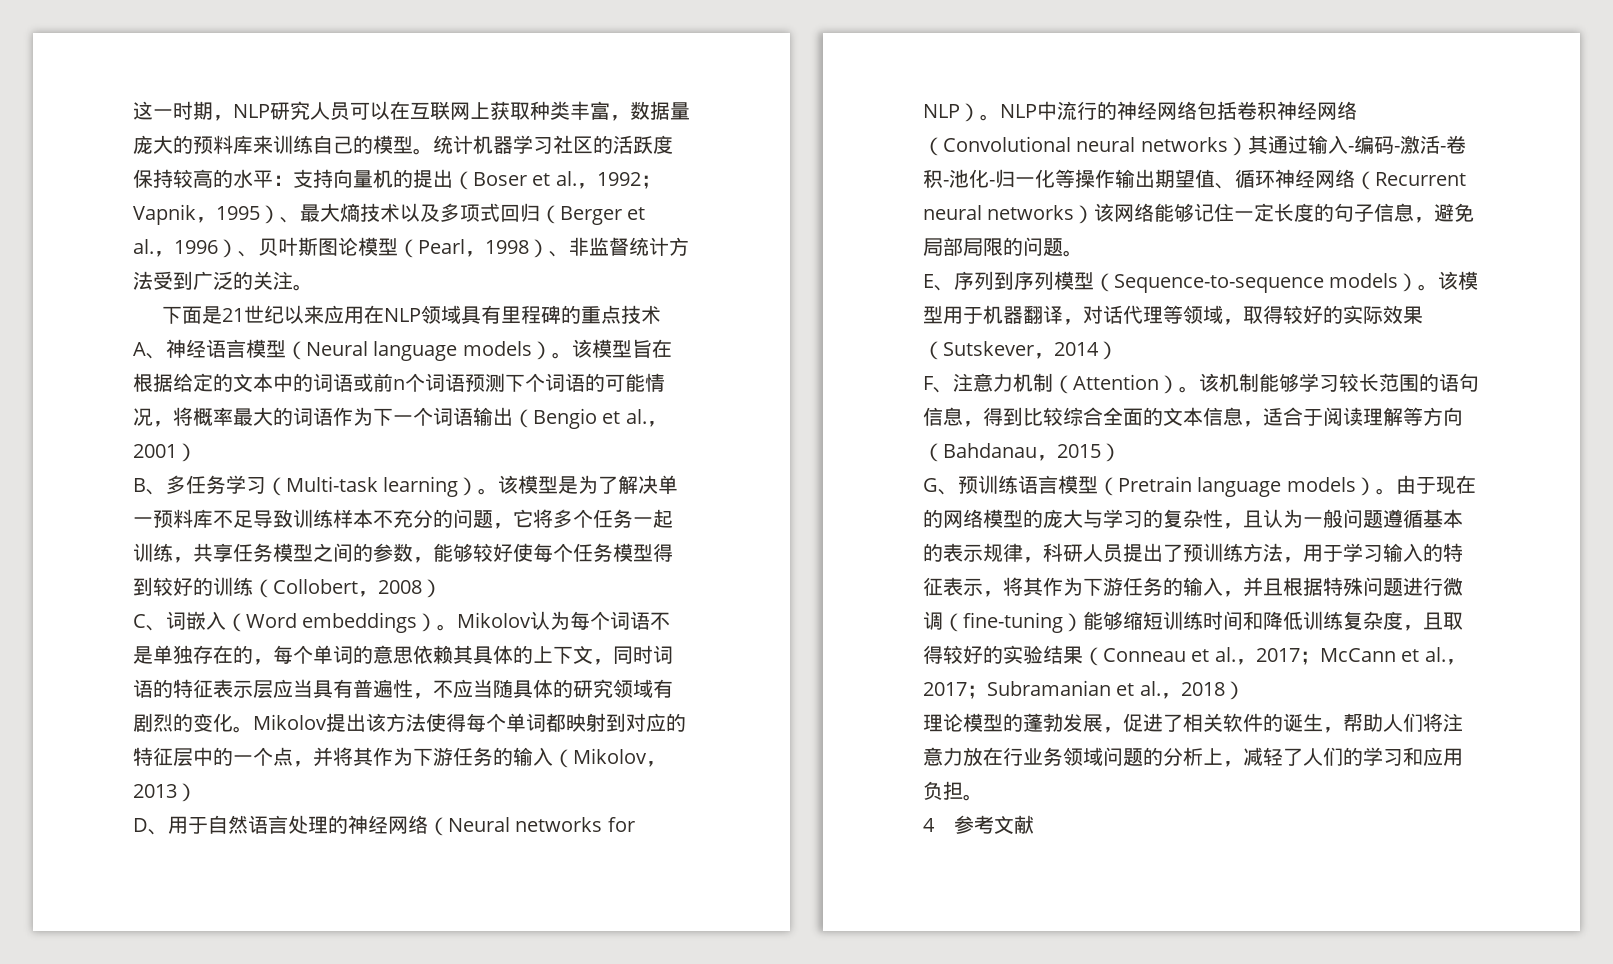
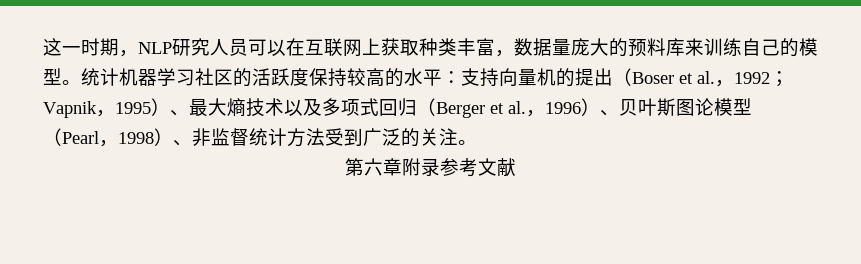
- 下面是21世纪以来应用在NLP领域具有里程碑的重点技术
- A、神经语言模型（Neural language models）。该模型旨在根据给定的文本中的词语或前n个词语预测下个词语的可能情况，将概率最大的词语作为下一个词语输出（Bengio et al.，2001）
- B、多任务学习（Multi-task learning）。该模型是为了解决单一预料库不足导致训练样本不充分的问题，它将多个任务一起训练，共享任务模型之间的参数，能够较好使每个任务模型得到较好的训练（Collobert，2008）
- C、词嵌入（Word embeddings）。Mikolov认为每个词语不是单独存在的，每个单词的意思依赖其具体的上下文，同时词语的特征表示层应当具有普遍性，不应当随具体的研究领域有剧烈的变化。Mikolov提出该方法使得每个单词都映射到对应的特征层中的一个点，并将其作为下游任务的输入（Mikolov，2013）
- D、用于自然语言处理的神经网络（Neural networks for NLP）。NLP中流行的神经网络包括卷积神经网络（Convolutional neural networks）其通过输入-编码-激活-卷积-池化-归一化等操作输出期望值、循环神经网络（Recurrent neural networks）该网络能够记住一定长度的句子信息，避免局部局限的问题。
- E、序列到序列模型（Sequence-to-sequence models）。该模型用于机器翻译，对话代理等领域，取得较好的实际效果（Sutskever，2014）
- F、注意力机制（Attention）。该机制能够学习较长范围的语句信息，得到比较综合全面的文本信息，适合于阅读理解等方向（Bahdanau，2015）
- G、预训练语言模型（Pretrain language models）。由于现在的网络模型的庞大与学习的复杂性，且认为一般问题遵循基本的表示规律，科研人员提出了预训练方法，用于学习输入的特征表示，将其作为下游任务的输入，并且根据特殊问题进行微调（fine-tuning）能够缩短训练时间和降低训练复杂度，且取得较好的实验结果（Conneau et al.，2017；McCann et al.，2017；Subramanian et al.，2018）
- 理论模型的蓬勃发展，促进了相关软件的诞生，帮助人们将注意力放在行业务领域问题的分析上，减轻了人们的学习和应用负担。
- 4参考文献
+ 第六章附录参考文献

